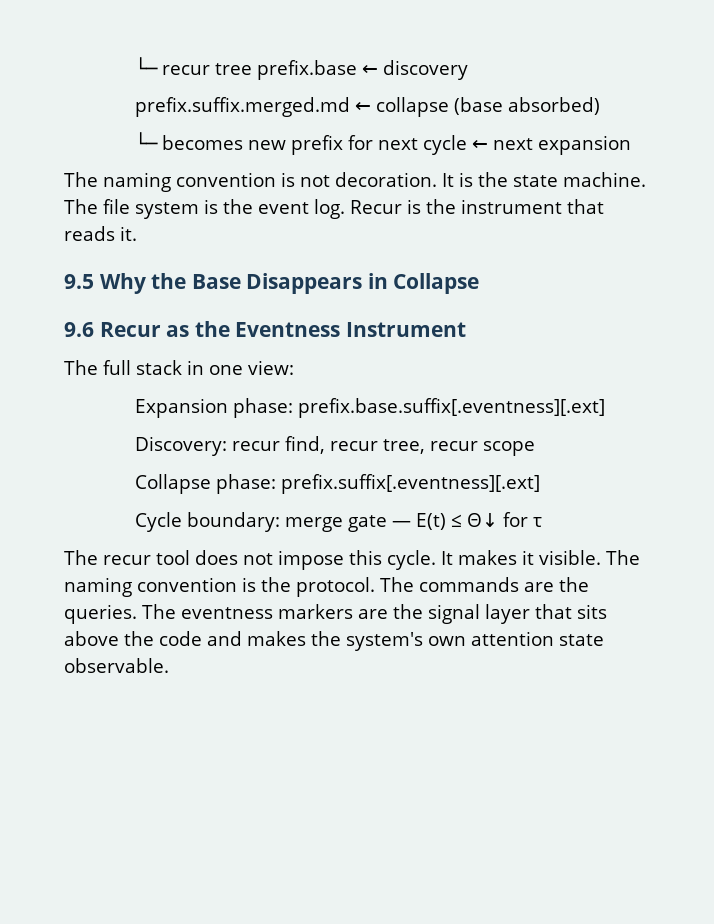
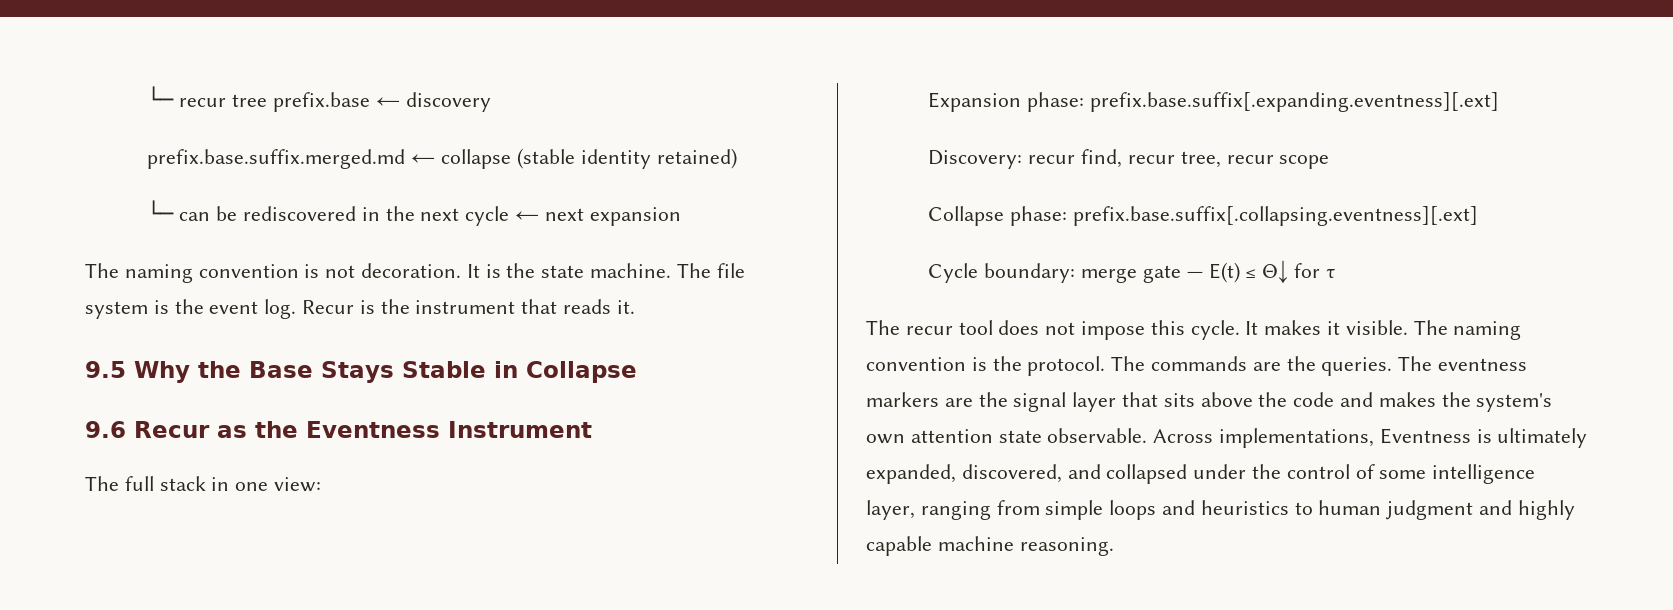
- prefix.suffix.merged.md ← collapse (base absorbed)
- └─ becomes new prefix for next cycle ← next expansion
+ prefix.base.suffix.merged.md ← collapse (stable identity retained)
+ └─ can be rediscovered in the next cycle ← next expansion
- 9.5 Why the Base Disappears in Collapse
+ 9.5 Why the Base Stays Stable in Collapse
- Expansion phase: prefix.base.suffix[.eventness][.ext]
+ Expansion phase: prefix.base.suffix[.expanding.eventness][.ext]
- Collapse phase: prefix.suffix[.eventness][.ext]
+ Collapse phase: prefix.base.suffix[.collapsing.eventness][.ext]
+ Across implementations, Eventness is ultimately expanded, discovered, and collapsed under the control of some intelligence layer, ranging from simple loops and heuristics to human judgment and highly capable machine reasoning.

